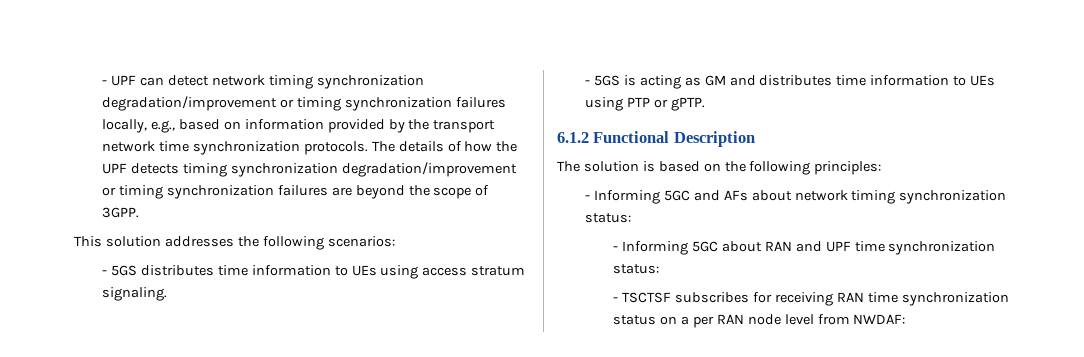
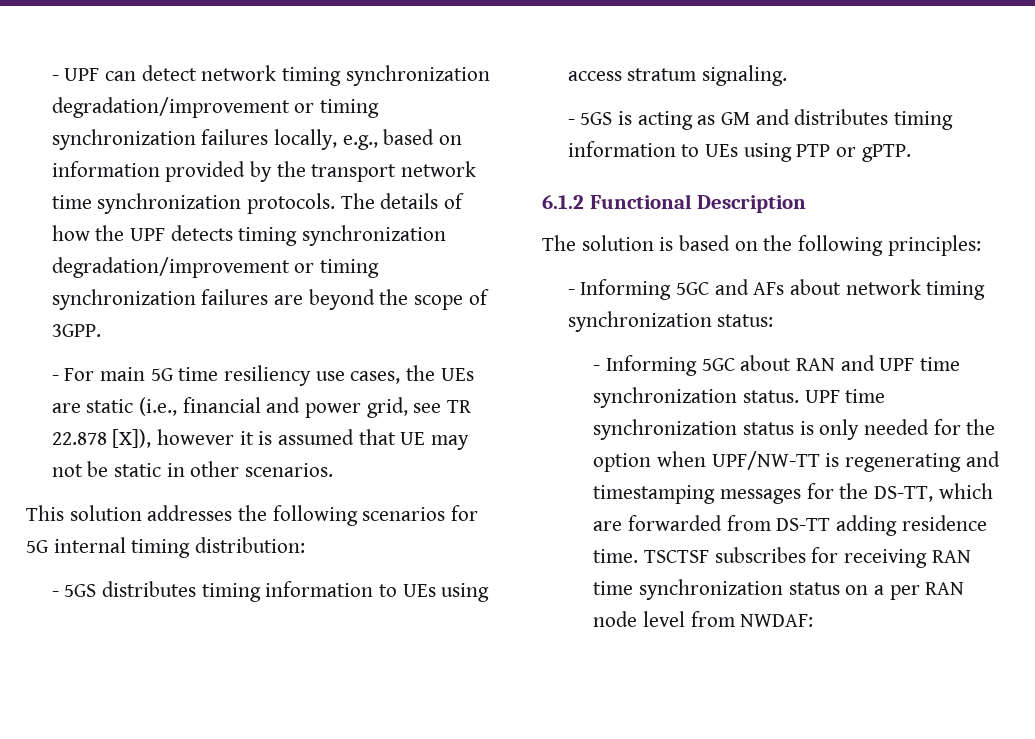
+ - For main 5G time resiliency use cases, the UEs are static (i.e., financial and power grid, see TR 22.878 [X]), however it is assumed that UE may not be static in other scenarios.
- This solution addresses the following scenarios:
+ This solution addresses the following scenarios for 5G internal timing distribution:
- - 5GS distributes time information to UEs using access stratum signaling.
+ - 5GS distributes timing information to UEs using access stratum signaling.
- - 5GS is acting as GM and distributes time information to UEs using PTP or gPTP.
+ - 5GS is acting as GM and distributes timing information to UEs using PTP or gPTP.
- - Informing 5GC about RAN and UPF time synchronization status:
- - TSCTSF subscribes for receiving RAN time synchronization status on a per RAN node level from NWDAF:
+ - Informing 5GC about RAN and UPF time synchronization status. UPF time synchronization status is only needed for the option when UPF/NW-TT is regenerating and timestamping messages for the DS-TT, which are forwarded from DS-TT adding residence time. TSCTSF subscribes for receiving RAN time synchronization status on a per RAN node level from NWDAF:

